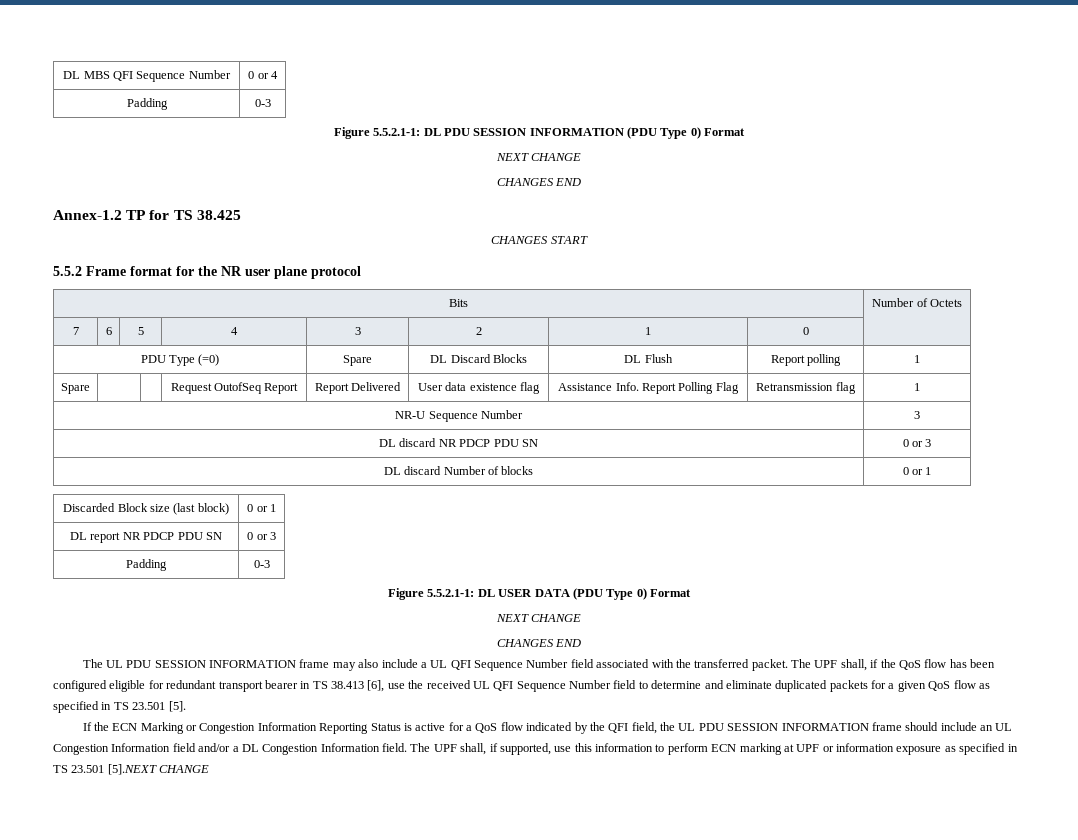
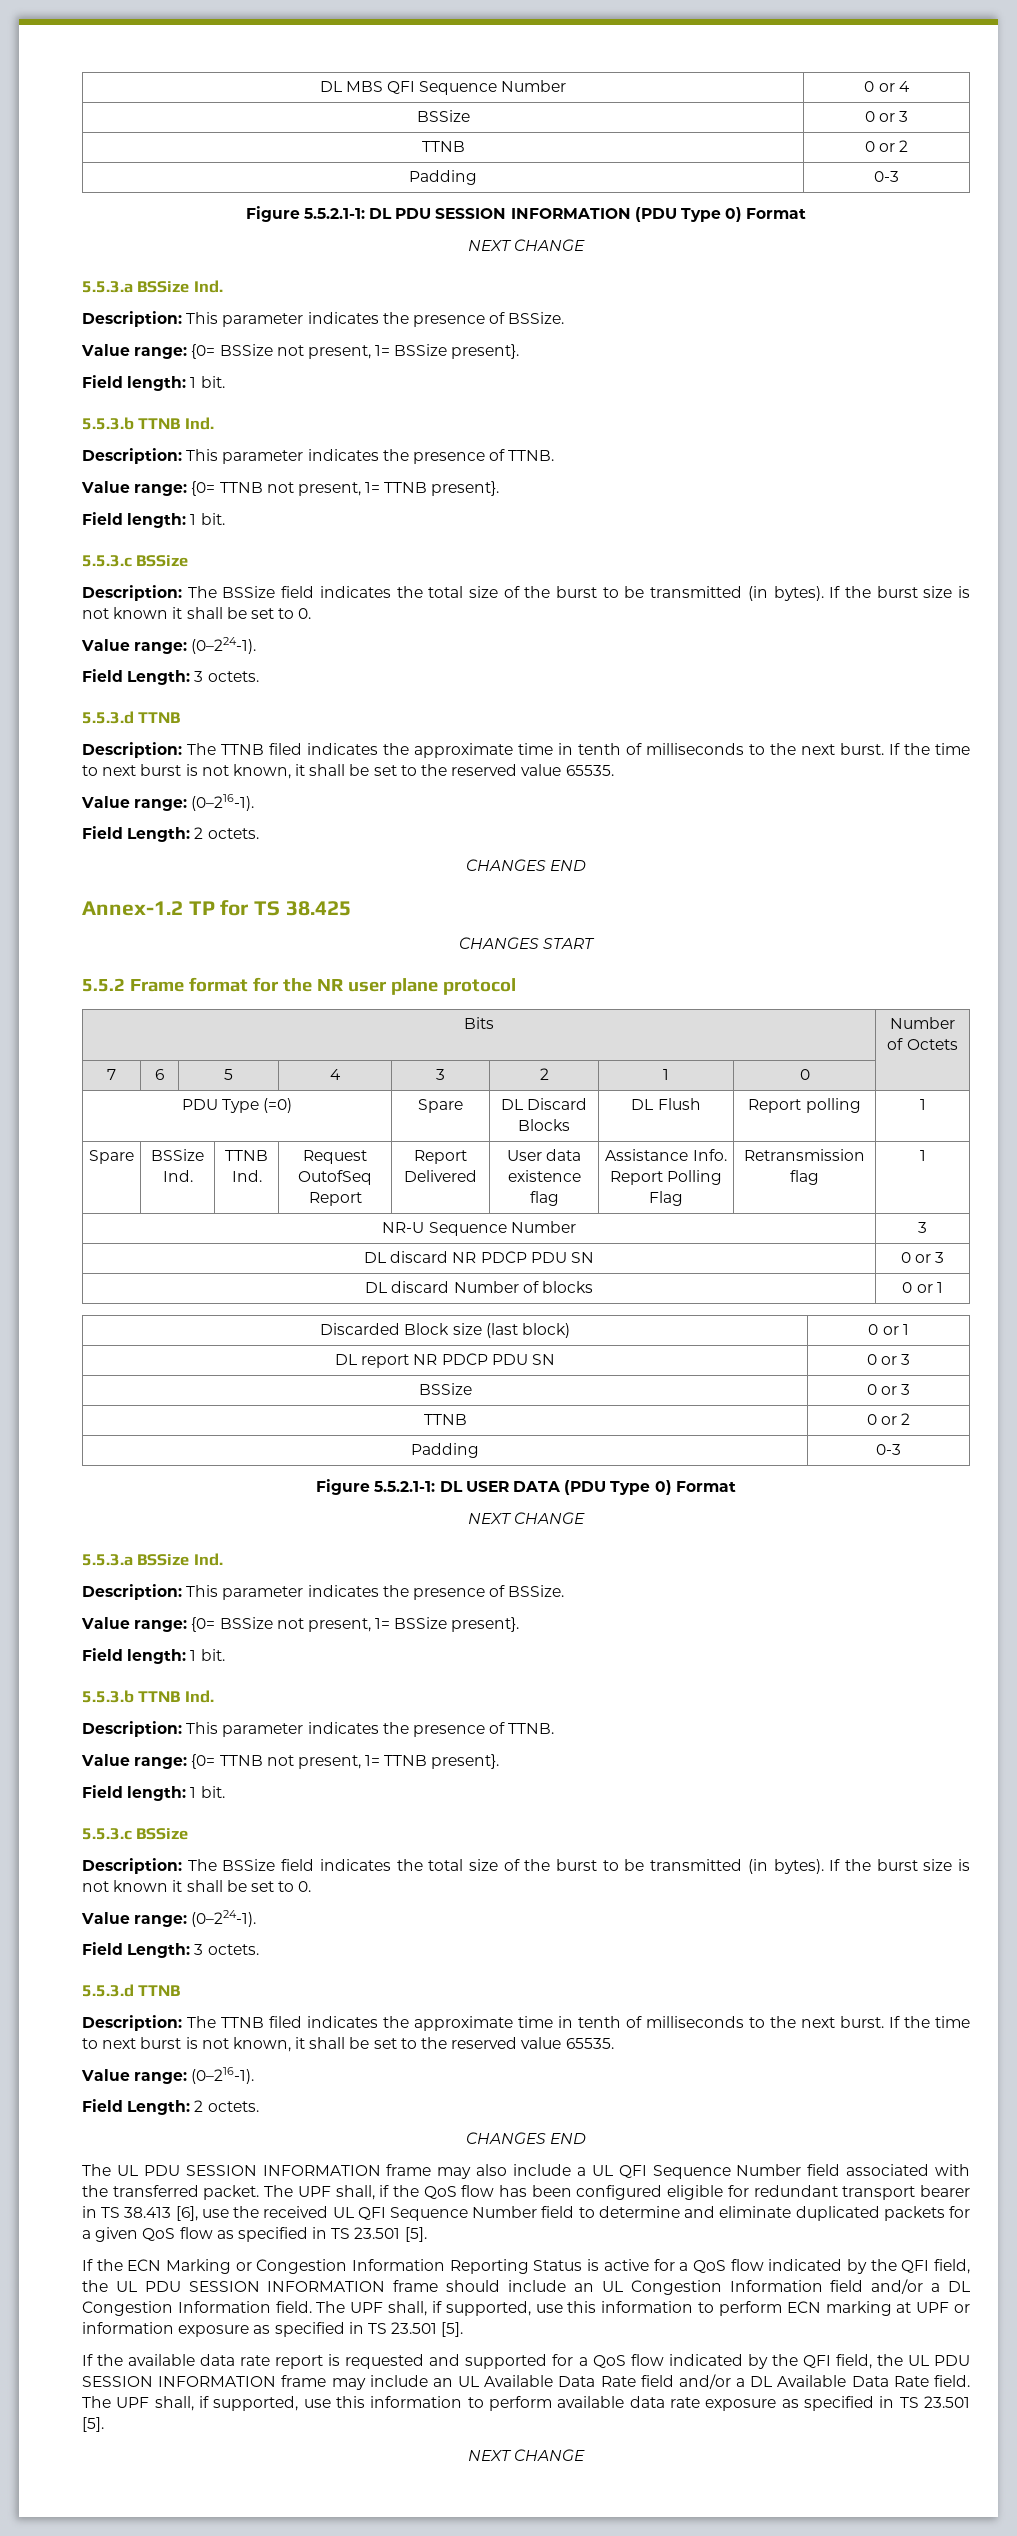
  DL MBS QFI Sequence Number | 0 or 4
+ BSSize | 0 or 3
+ TTNB | 0 or 2
  Figure 5.5.2.1-1: DL PDU SESSION INFORMATION (PDU Type 0) Format
  NEXT CHANGE
+ 5.5.3.a BSSize Ind.
+ Description: This parameter indicates the presence of BSSize.
+ Value range: {0= BSSize not present, 1= BSSize present}.
+ Field length: 1 bit.
+ 5.5.3.b TTNB Ind.
+ Description: This parameter indicates the presence of TTNB.
+ Value range: {0= TTNB not present, 1= TTNB present}.
+ Field length: 1 bit.
+ 5.5.3.c BSSize
+ Description: The BSSize field indicates the total size of the burst to be transmitted (in bytes). If the burst size is not known it shall be set to 0.
+ Value range: (0–224-1).
+ Field Length: 3 octets.
+ 5.5.3.d TTNB
+ Description: The TTNB filed indicates the approximate time in tenth of milliseconds to the next burst. If the time to next burst is not known, it shall be set to the reserved value 65535.
+ Value range: (0–216-1).
+ Field Length: 2 octets.
- Spare | | | Request OutofSeq Report | Report Delivered | User data existence flag | Assistance Info. Report Polling Flag | Retransmission flag | 1
+ Spare | BSSize Ind. | TTNB Ind. | Request OutofSeq Report | Report Delivered | User data existence flag | Assistance Info. Report Polling Flag | Retransmission flag | 1
  DL report NR PDCP PDU SN | 0 or 3
+ BSSize | 0 or 3
+ TTNB | 0 or 2
  Figure 5.5.2.1-1: DL USER DATA (PDU Type 0) Format
  NEXT CHANGE
+ 5.5.3.a BSSize Ind.
+ Description: This parameter indicates the presence of BSSize.
+ Value range: {0= BSSize not present, 1= BSSize present}.
+ Field length: 1 bit.
+ 5.5.3.b TTNB Ind.
+ Description: This parameter indicates the presence of TTNB.
+ Value range: {0= TTNB not present, 1= TTNB present}.
+ Field length: 1 bit.
+ 5.5.3.c BSSize
+ Description: The BSSize field indicates the total size of the burst to be transmitted (in bytes). If the burst size is not known it shall be set to 0.
+ Value range: (0–224-1).
+ Field Length: 3 octets.
+ 5.5.3.d TTNB
+ Description: The TTNB filed indicates the approximate time in tenth of milliseconds to the next burst. If the time to next burst is not known, it shall be set to the reserved value 65535.
+ Value range: (0–216-1).
+ Field Length: 2 octets.
- The UPF shall, if supported, use this information to perform ECN marking at UPF or information exposure as specified in TS 23.501 [5].NEXT CHANGE
+ The UPF shall, if supported, use this information to perform ECN marking at UPF or information exposure as specified in TS 23.501 [5].
+ If the available data rate report is requested and supported for a QoS flow indicated by the QFI field, the UL PDU SESSION INFORMATION frame may include an UL Available Data Rate field and/or a DL Available Data Rate field. The UPF shall, if supported, use this information to perform available data rate exposure as specified in TS 23.501 [5].
+ NEXT CHANGE

